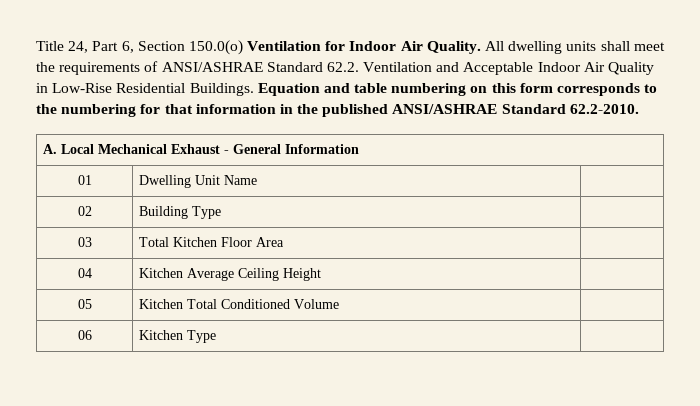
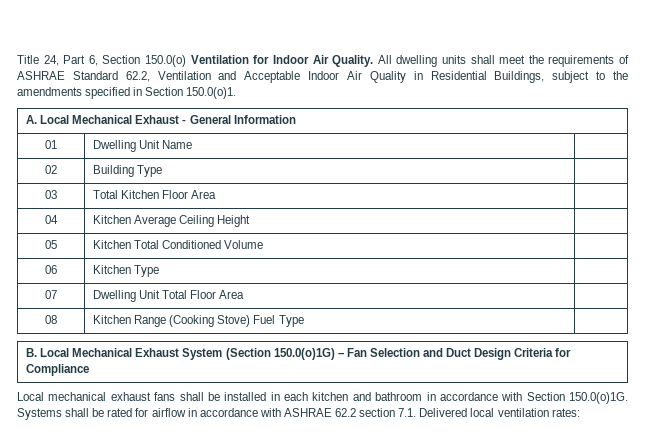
- All dwelling units shall meet the requirements of ANSI/ASHRAE Standard 62.2. Ventilation and Acceptable Indoor Air Quality in Low-Rise Residential Buildings. Equation and table numbering on this form corresponds to the numbering for that information in the published ANSI/ASHRAE Standard 62.2-2010.
+ All dwelling units shall meet the requirements of ASHRAE Standard 62.2, Ventilation and Acceptable Indoor Air Quality in Residential Buildings, subject to the amendments specified in Section 150.0(o)1.
+ 07 | Dwelling Unit Total Floor Area |
+ 08 | Kitchen Range (Cooking Stove) Fuel Type |
+ B. Local Mechanical Exhaust System (Section 150.0(o)1G) – Fan Selection and Duct Design Criteria for Compliance
+ Local mechanical exhaust fans shall be installed in each kitchen and bathroom in accordance with Section 150.0(o)1G. Systems shall be rated for airflow in accordance with ASHRAE 62.2 section 7.1. Delivered local ventilation rates:

